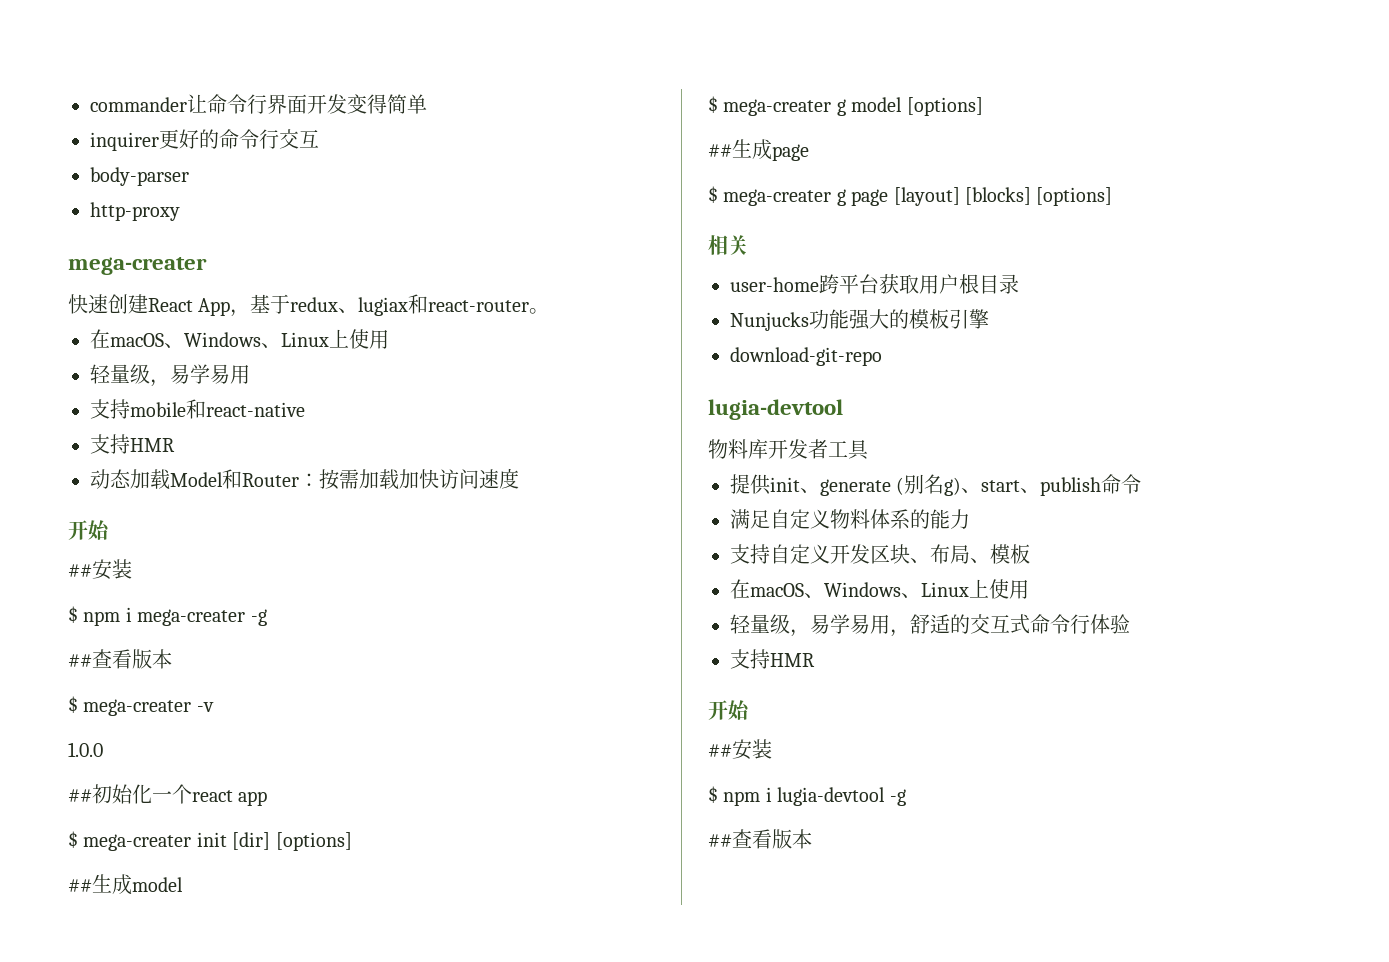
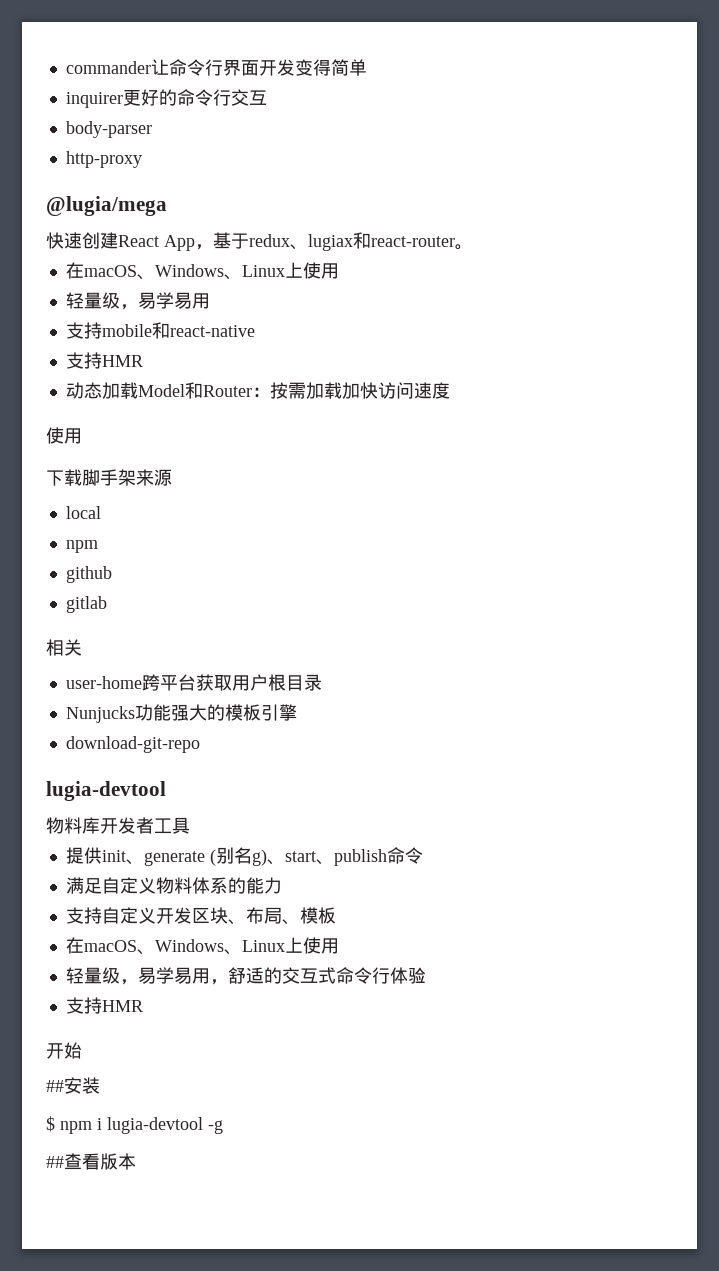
  http-proxy
- mega-creater
+ @lugia/mega
  动态加载Model和Router：按需加载加快访问速度
- 开始
- ##安装
- $ npm i mega-creater -g
- ##查看版本
- $ mega-creater -v
- 1.0.0
- ##初始化一个react app
- $ mega-creater init [dir] [options]
- ##生成model
- $ mega-creater g model [options]
- ##生成page
- $ mega-creater g page [layout] [blocks] [options]
+ 使用
+ 下载脚手架来源
+ local
+ npm
+ github
+ gitlab

